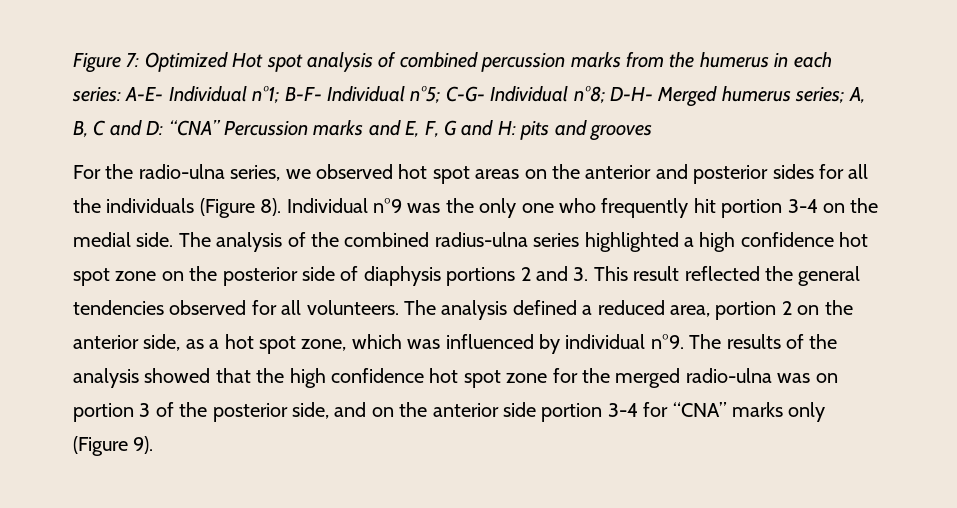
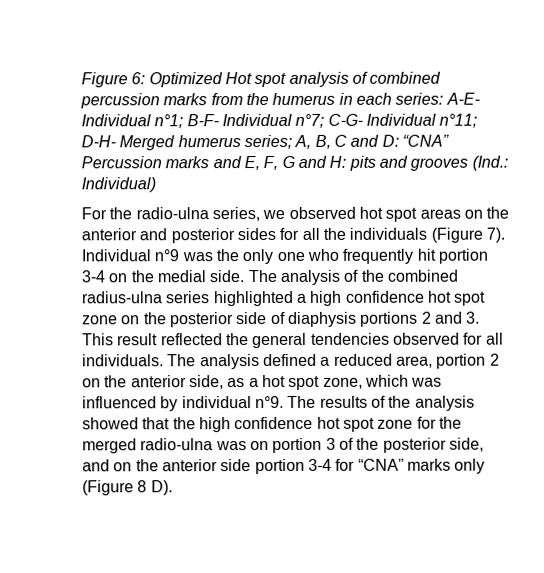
- Figure 7: Optimized Hot spot analysis of combined percussion marks from the humerus in each series: A-E- Individual n°1; B-F- Individual n°5; C-G- Individual n°8; D-H- Merged humerus series; A, B, C and D: “CNA” Percussion marks and E, F, G and H: pits and grooves
+ Figure 6: Optimized Hot spot analysis of combined percussion marks from the humerus in each series: A-E- Individual n°1; B-F- Individual n°7; C-G- Individual n°11; D-H- Merged humerus series; A, B, C and D: “CNA” Percussion marks and E, F, G and H: pits and grooves (Ind.: Individual)
- For the radio-ulna series, we observed hot spot areas on the anterior and posterior sides for all the individuals (Figure 8).
+ For the radio-ulna series, we observed hot spot areas on the anterior and posterior sides for all the individuals (Figure 7).
- The analysis of the combined radius-ulna series highlighted a high confidence hot spot zone on the posterior side of diaphysis portions 2 and 3. This result reflected the general tendencies observed for all volunteers.
+ The analysis of the combined radius-ulna series highlighted a high confidence hot spot zone on the posterior side of diaphysis portions 2 and 3. This result reflected the general tendencies observed for all individuals.
- The results of the analysis showed that the high confidence hot spot zone for the merged radio-ulna was on portion 3 of the posterior side, and on the anterior side portion 3-4 for “CNA” marks only (Figure 9).
+ The results of the analysis showed that the high confidence hot spot zone for the merged radio-ulna was on portion 3 of the posterior side, and on the anterior side portion 3-4 for “CNA” marks only (Figure 8 D).

